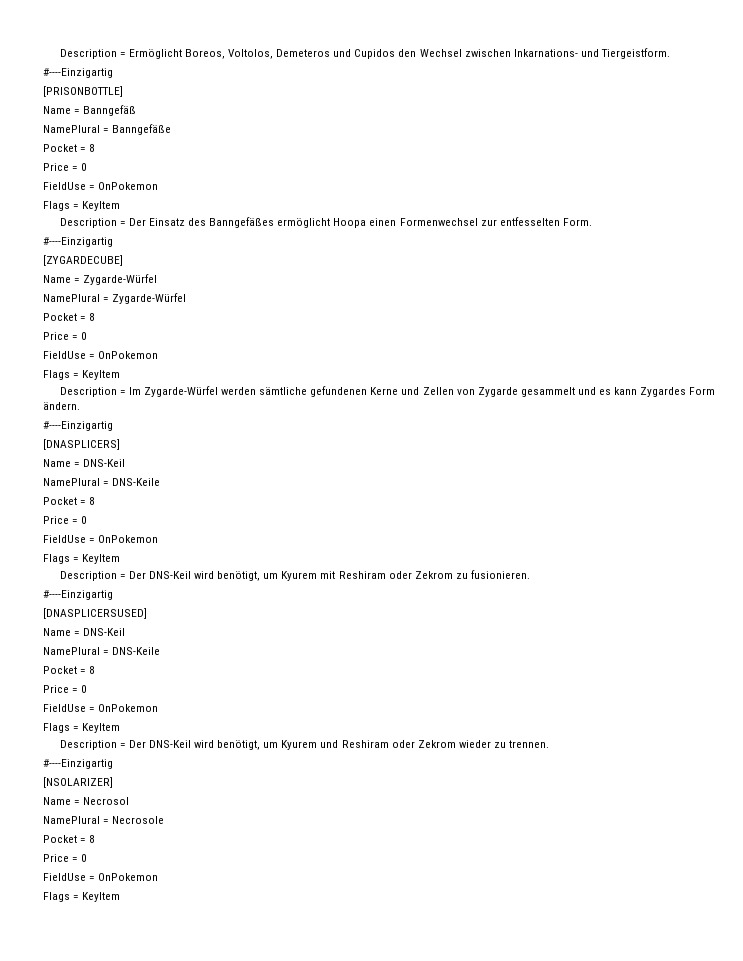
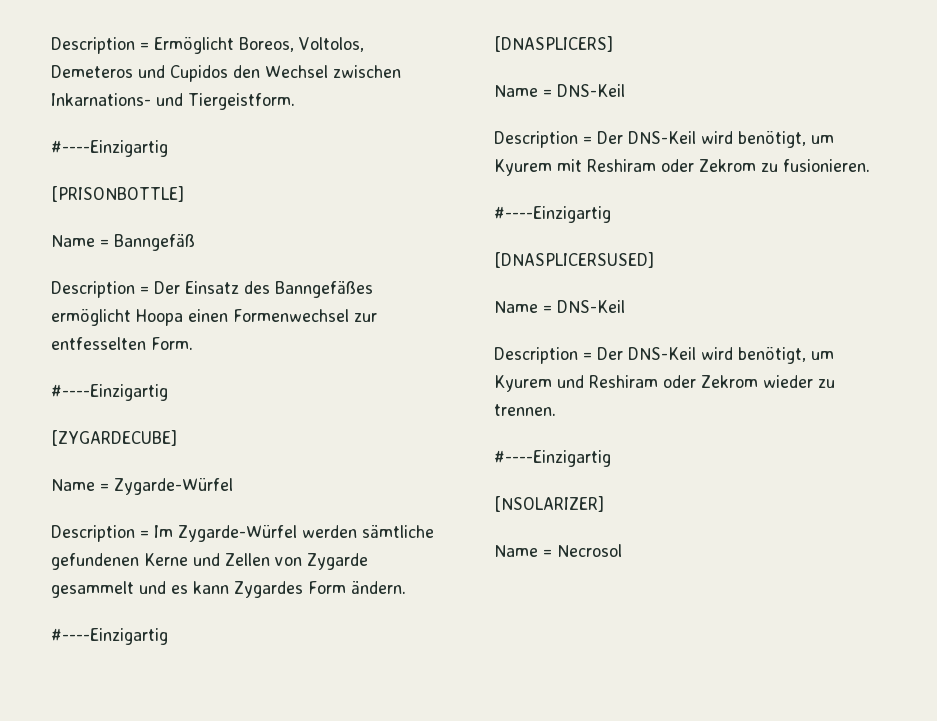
- NamePlural = Banngefäße
- Pocket = 8
- Price = 0
- FieldUse = OnPokemon
- Flags = KeyItem
- NamePlural = Zygarde-Würfel
- Pocket = 8
- Price = 0
- FieldUse = OnPokemon
- Flags = KeyItem
  [DNASPLICERS]
  Name = DNS-Keil
- NamePlural = DNS-Keile
- Pocket = 8
- Price = 0
- FieldUse = OnPokemon
- Flags = KeyItem
  [DNASPLICERSUSED]
  Name = DNS-Keil
- NamePlural = DNS-Keile
- Pocket = 8
- Price = 0
- FieldUse = OnPokemon
- Flags = KeyItem
- NamePlural = Necrosole
- Pocket = 8
- Price = 0
- FieldUse = OnPokemon
- Flags = KeyItem

